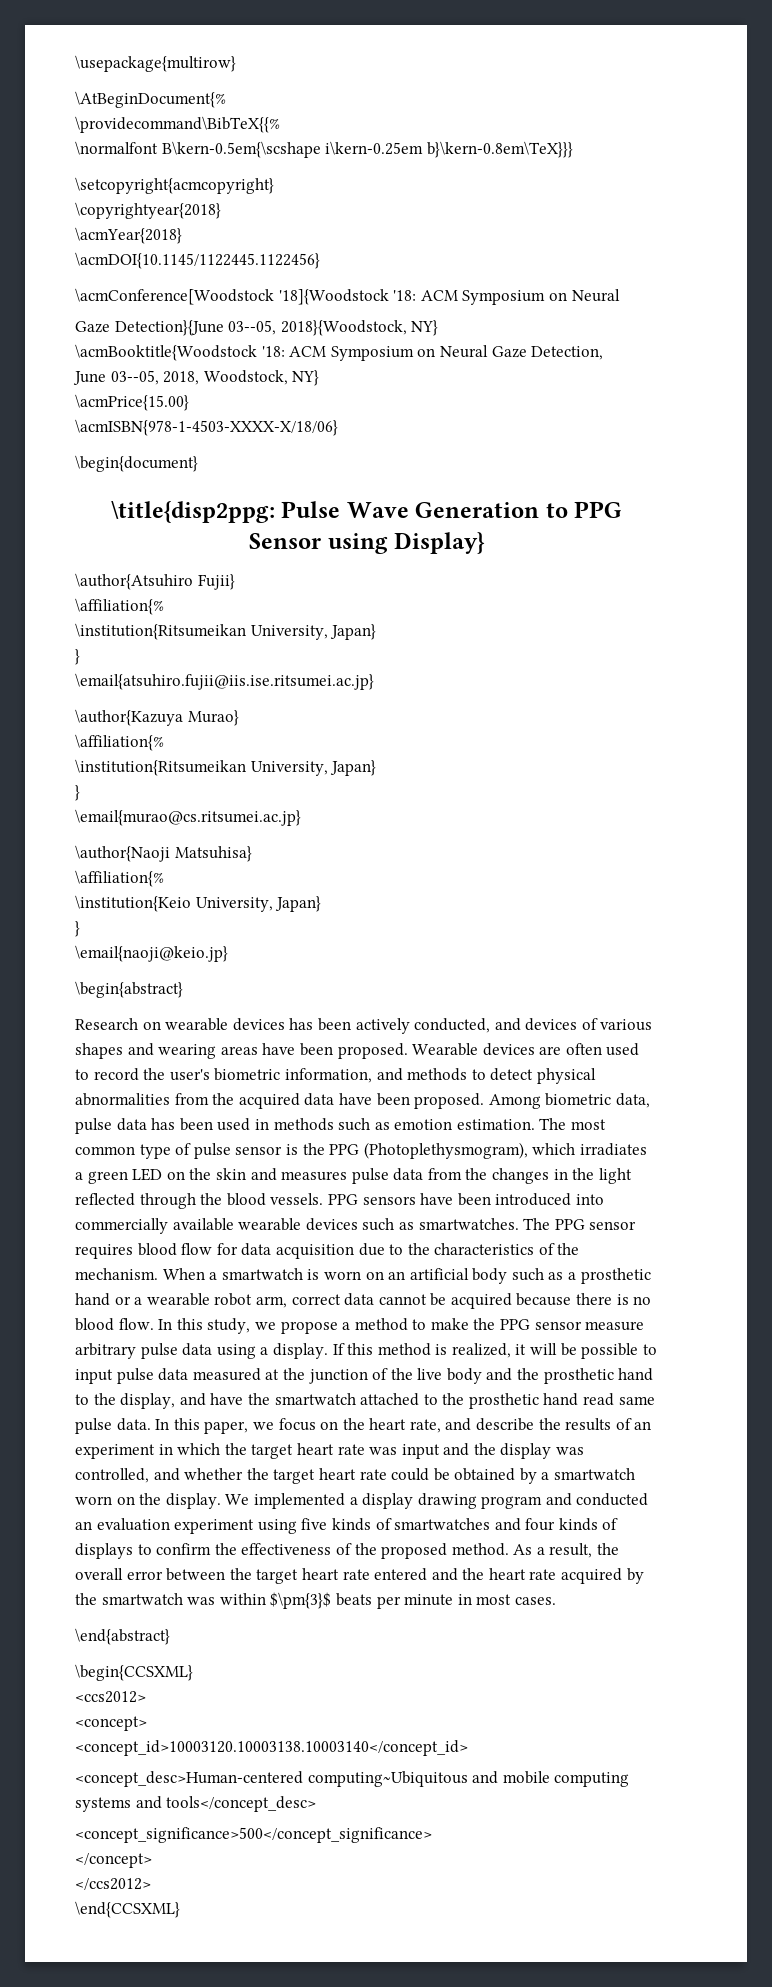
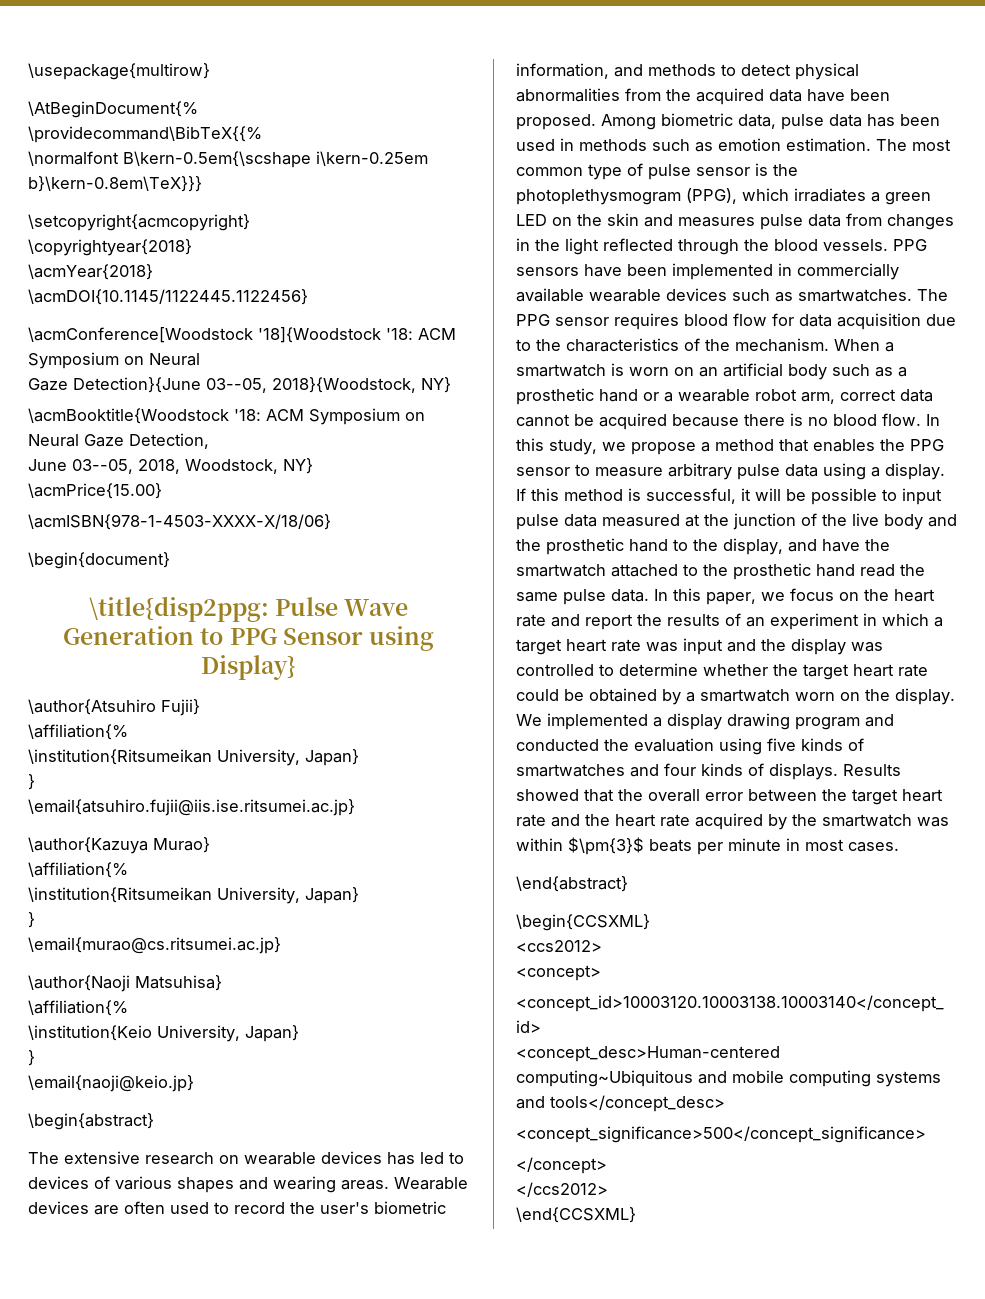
- Research on wearable devices has been actively conducted, and devices of various shapes and wearing areas have been proposed.
+ The extensive research on wearable devices has led to devices of various shapes and wearing areas.
- The most common type of pulse sensor is the PPG (Photoplethysmogram), which irradiates a green LED on the skin and measures pulse data from the changes in the light reflected through the blood vessels.
+ The most common type of pulse sensor is the photoplethysmogram (PPG), which irradiates a green LED on the skin and measures pulse data from changes in the light reflected through the blood vessels.
- PPG sensors have been introduced into commercially available wearable devices such as smartwatches.
+ PPG sensors have been implemented in commercially available wearable devices such as smartwatches.
- In this study, we propose a method to make the PPG sensor measure arbitrary pulse data using a display.
+ In this study, we propose a method that enables the PPG sensor to measure arbitrary pulse data using a display.
- If this method is realized, it will be possible to input pulse data measured at the junction of the live body and the prosthetic hand to the display, and have the smartwatch attached to the prosthetic hand read same pulse data.
+ If this method is successful, it will be possible to input pulse data measured at the junction of the live body and the prosthetic hand to the display, and have the smartwatch attached to the prosthetic hand read the same pulse data.
- In this paper, we focus on the heart rate, and describe the results of an experiment in which the target heart rate was input and the display was controlled, and whether the target heart rate could be obtained by a smartwatch worn on the display.
+ In this paper, we focus on the heart rate and report the results of an experiment in which a target heart rate was input and the display was controlled to determine whether the target heart rate could be obtained by a smartwatch worn on the display.
- We implemented a display drawing program and conducted an evaluation experiment using five kinds of smartwatches and four kinds of displays to confirm the effectiveness of the proposed method. As a result, the overall error between the target heart rate entered and the heart rate acquired by the smartwatch was within $\pm{3}$ beats per minute in most cases.
+ We implemented a display drawing program and conducted the evaluation using five kinds of smartwatches and four kinds of displays. Results showed that the overall error between the target heart rate and the heart rate acquired by the smartwatch was within $\pm{3}$ beats per minute in most cases.

